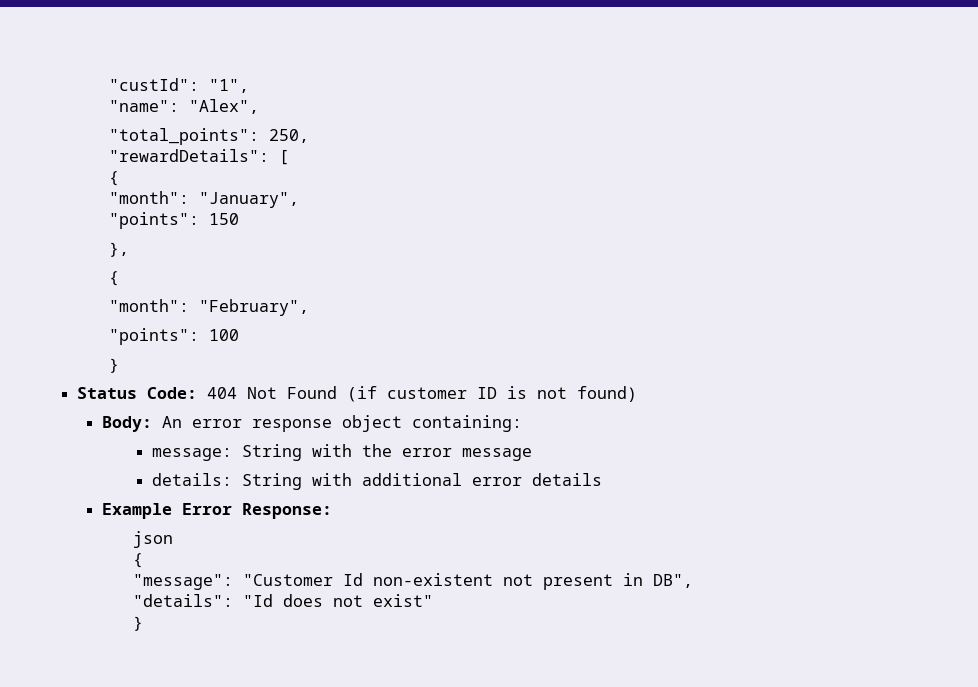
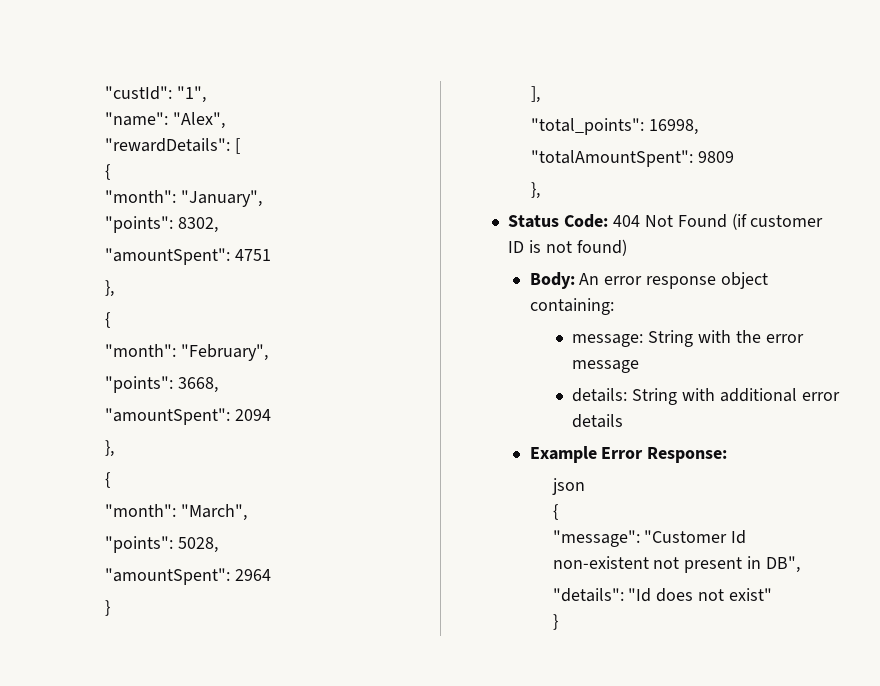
- "total_points": 250,
- "points": 150
+ "points": 8302,
+ "amountSpent": 4751
- "points": 100
+ "points": 3668,
+ "amountSpent": 2094
+ },
+ {
+ "month": "March",
+ "points": 5028,
+ "amountSpent": 2964
  }
+ ],
+ "total_points": 16998,
+ "totalAmountSpent": 9809
+ },

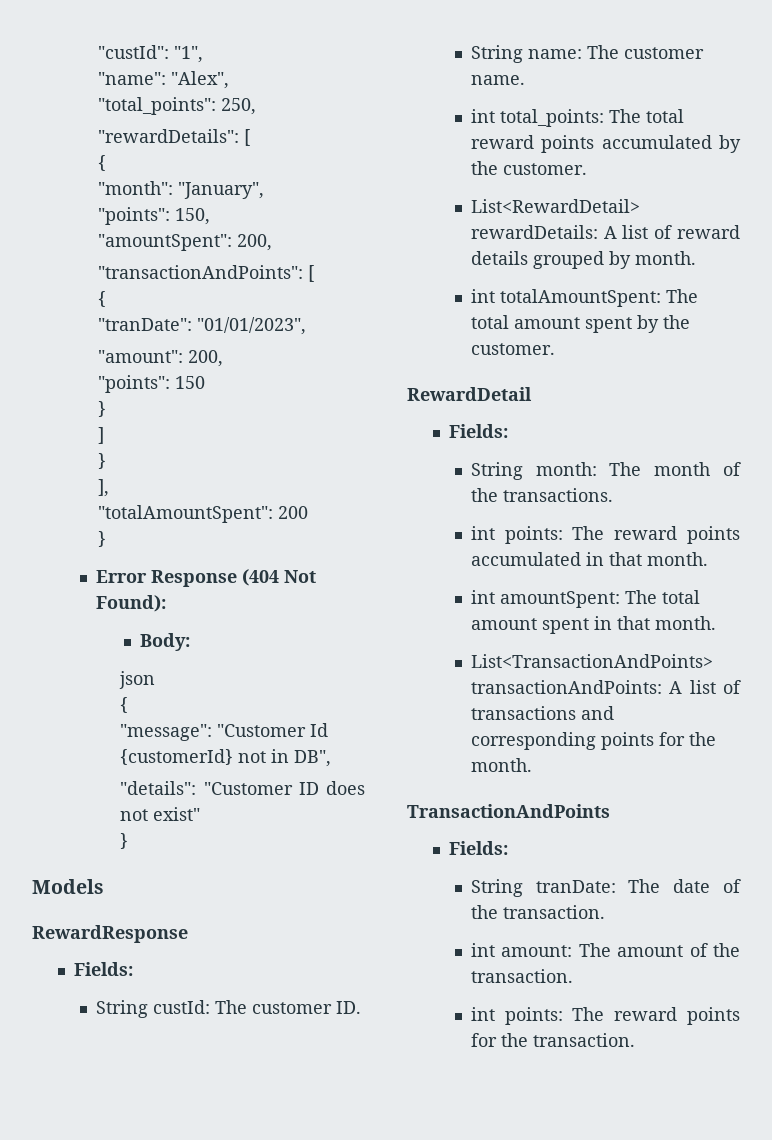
+ "total_points": 250,
- "points": 8302,
- "amountSpent": 4751
- },
+ "points": 150,
+ "amountSpent": 200,
+ "transactionAndPoints": [
  {
- "month": "February",
- "points": 3668,
- "amountSpent": 2094
- },
- {
- "month": "March",
- "points": 5028,
- "amountSpent": 2964
+ "tranDate": "01/01/2023",
+ "amount": 200,
+ "points": 150
+ }
+ ]
  }
  ],
- "total_points": 16998,
- "totalAmountSpent": 9809
- },
- Status Code: 404 Not Found (if customer ID is not found)
- Body: An error response object containing:
- message: String with the error message
- details: String with additional error details
- Example Error Response:
+ "totalAmountSpent": 200
+ }
+ Error Response (404 Not Found):
+ Body:
- "message": "Customer Id non-existent not present in DB",
+ "message": "Customer Id {customerId} not in DB",
- "details": "Id does not exist"
+ "details": "Customer ID does not exist"
+ Models
+ RewardResponse
+ Fields:
+ String custId: The customer ID.
+ String name: The customer name.
+ int total_points: The total reward points accumulated by the customer.
+ List<RewardDetail> rewardDetails: A list of reward details grouped by month.
+ int totalAmountSpent: The total amount spent by the customer.
+ RewardDetail
+ Fields:
+ String month: The month of the transactions.
+ int points: The reward points accumulated in that month.
+ int amountSpent: The total amount spent in that month.
+ List<TransactionAndPoints> transactionAndPoints: A list of transactions and corresponding points for the month.
+ TransactionAndPoints
+ Fields:
+ String tranDate: The date of the transaction.
+ int amount: The amount of the transaction.
+ int points: The reward points for the transaction.

